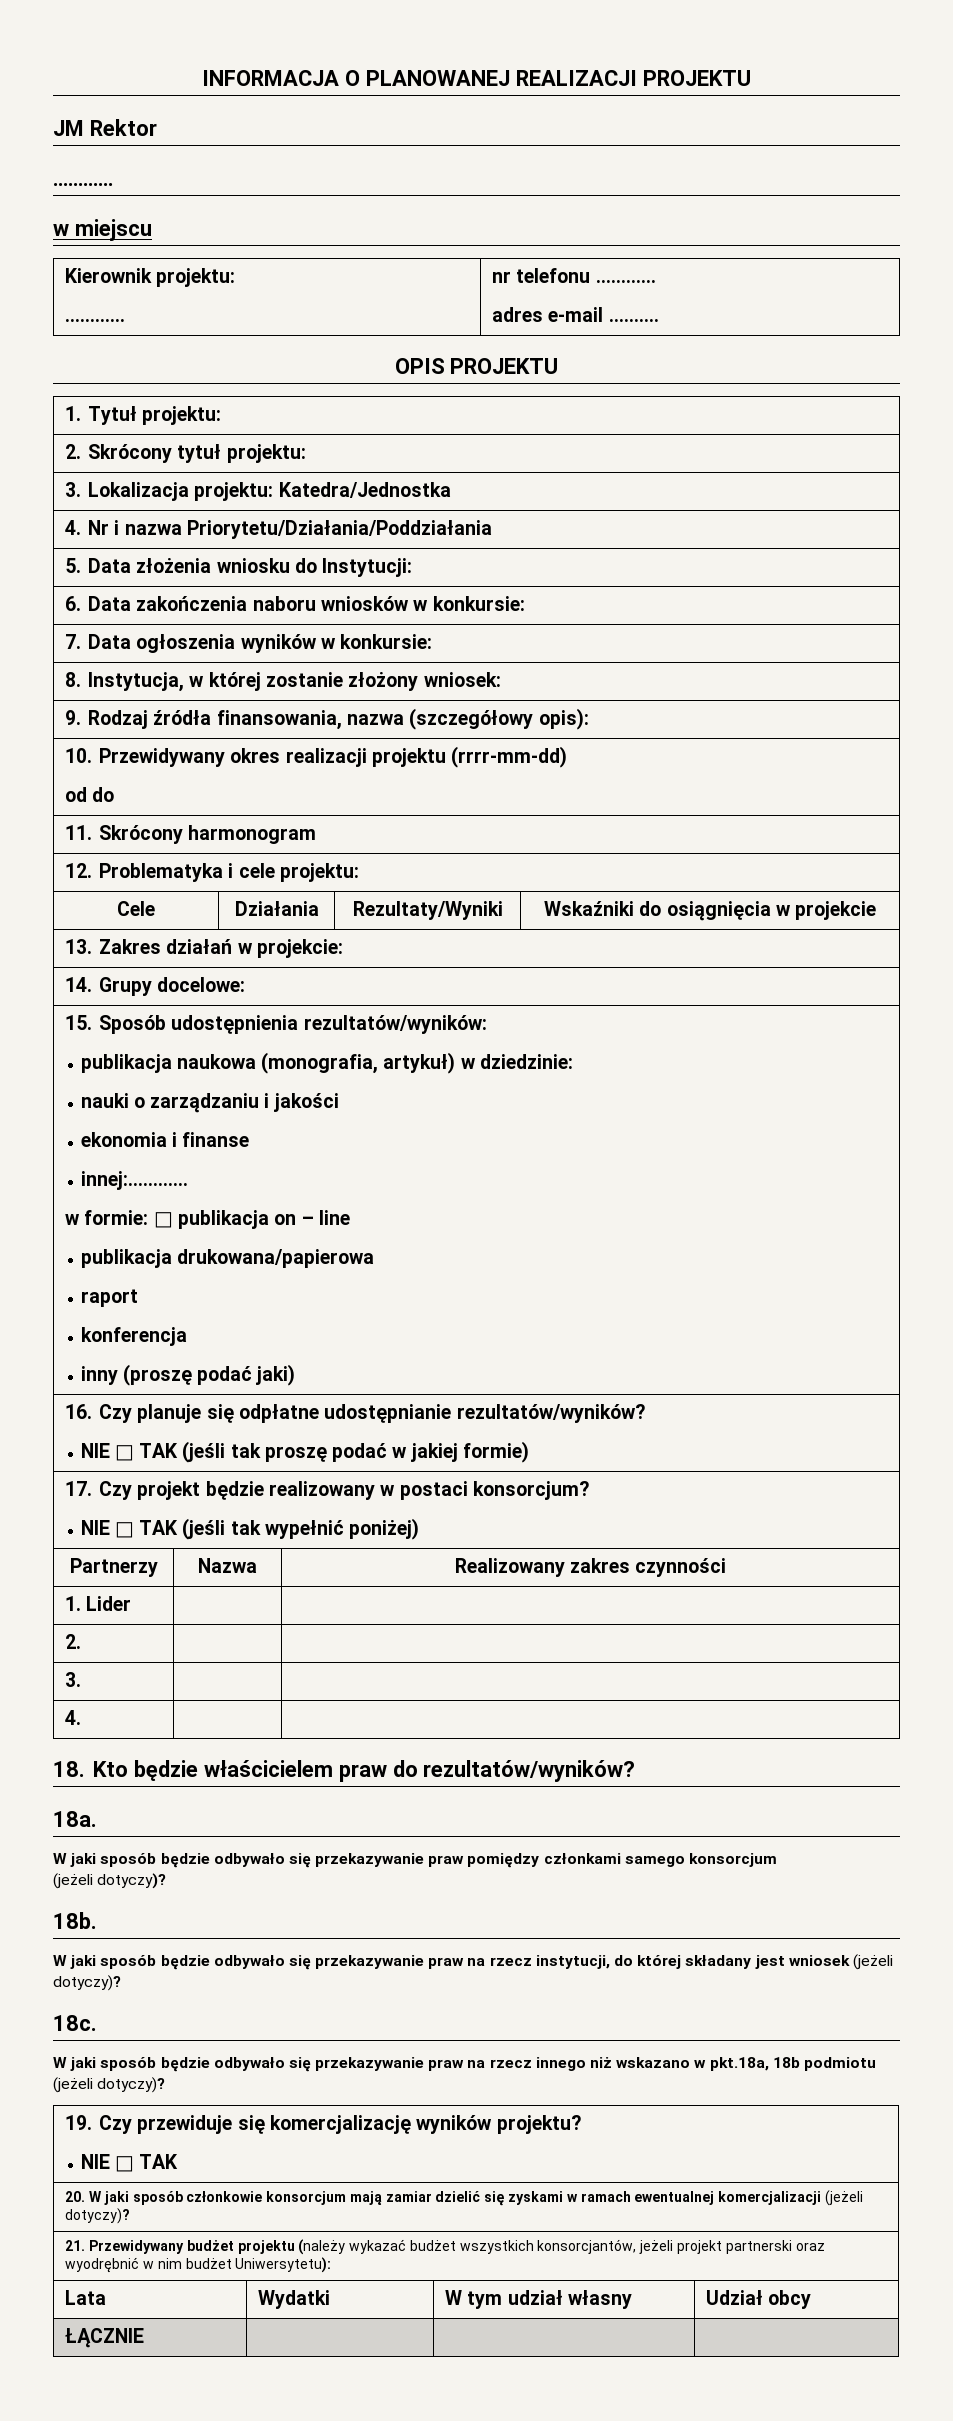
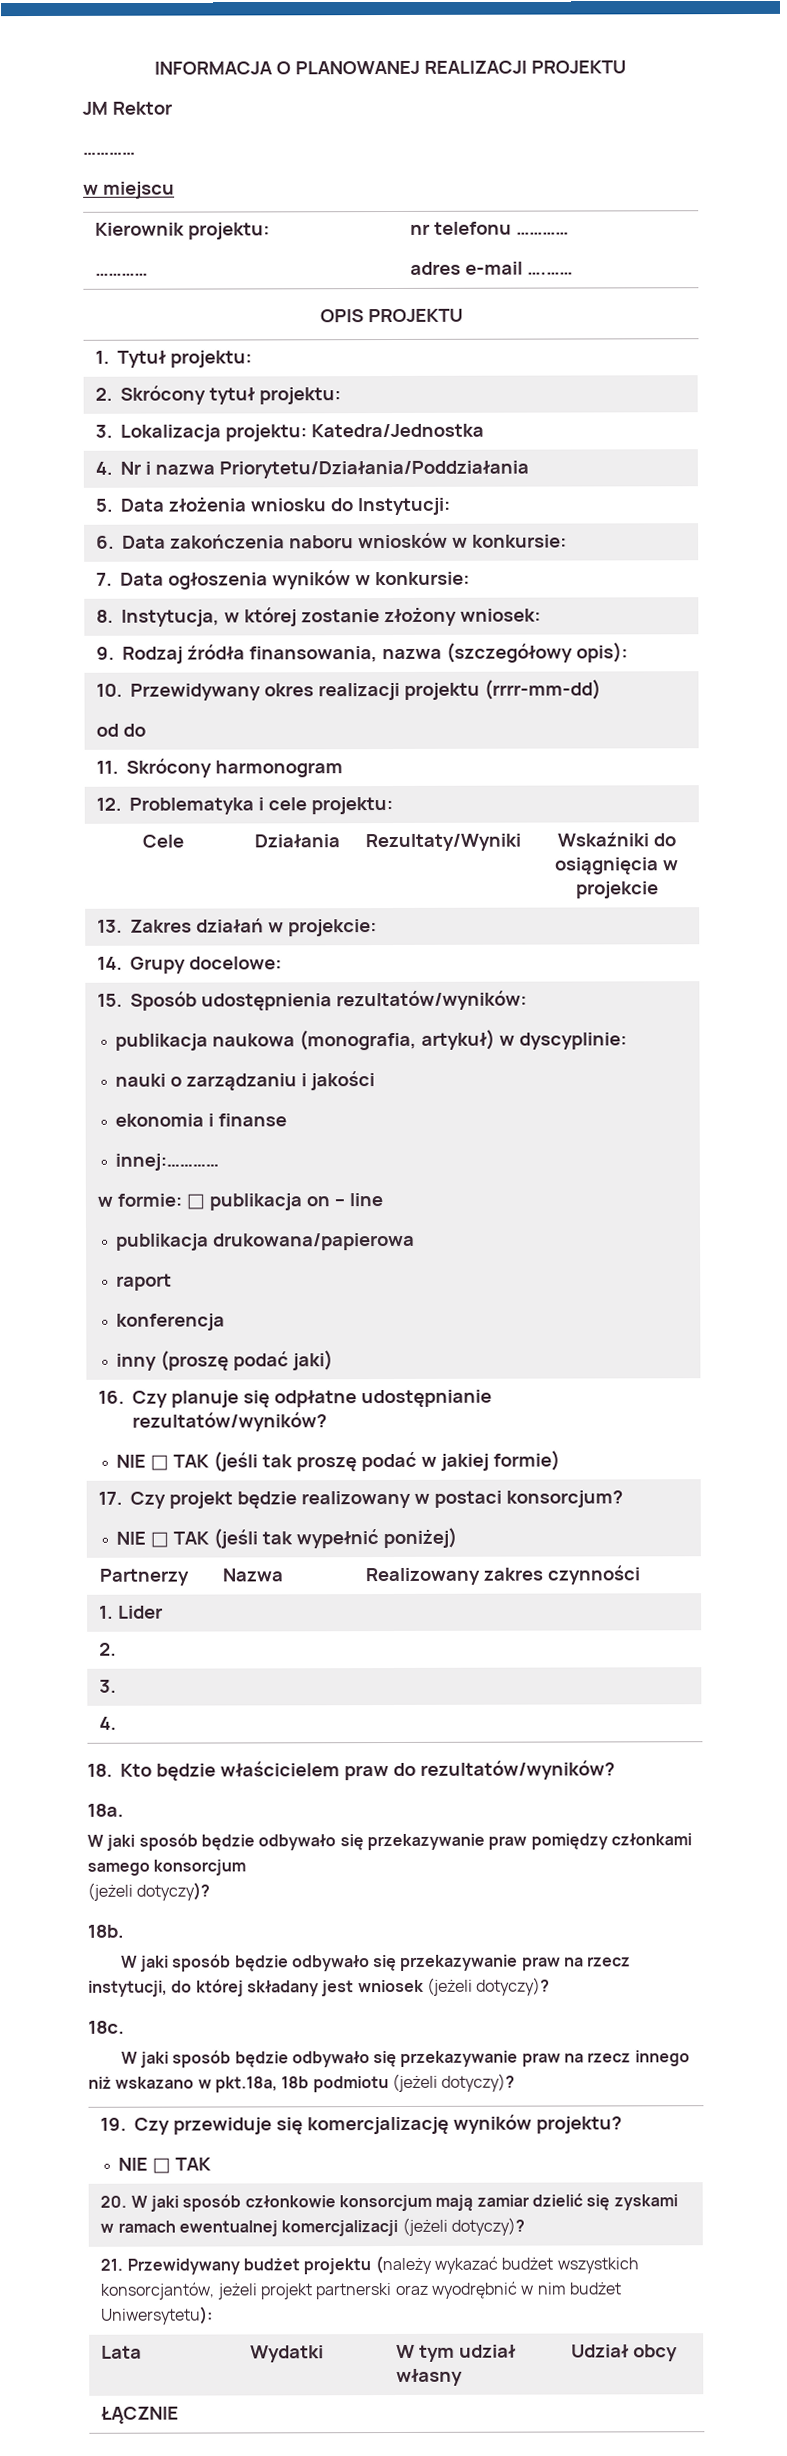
  15. Sposób udostępnienia rezultatów/wyników:
- publikacja naukowa (monografia, artykuł) w dziedzinie:
+ publikacja naukowa (monografia, artykuł) w dyscyplinie:

